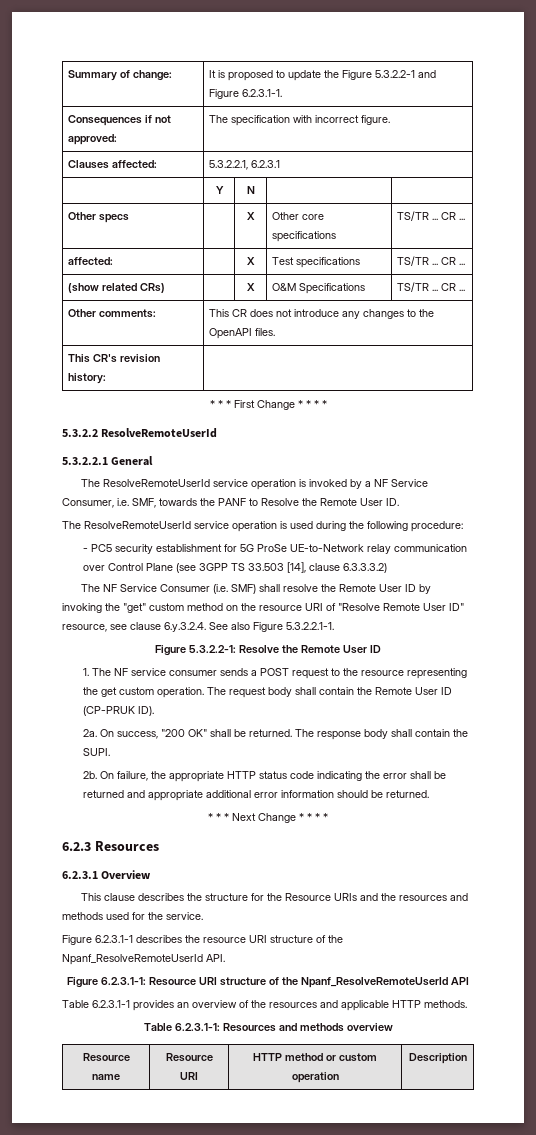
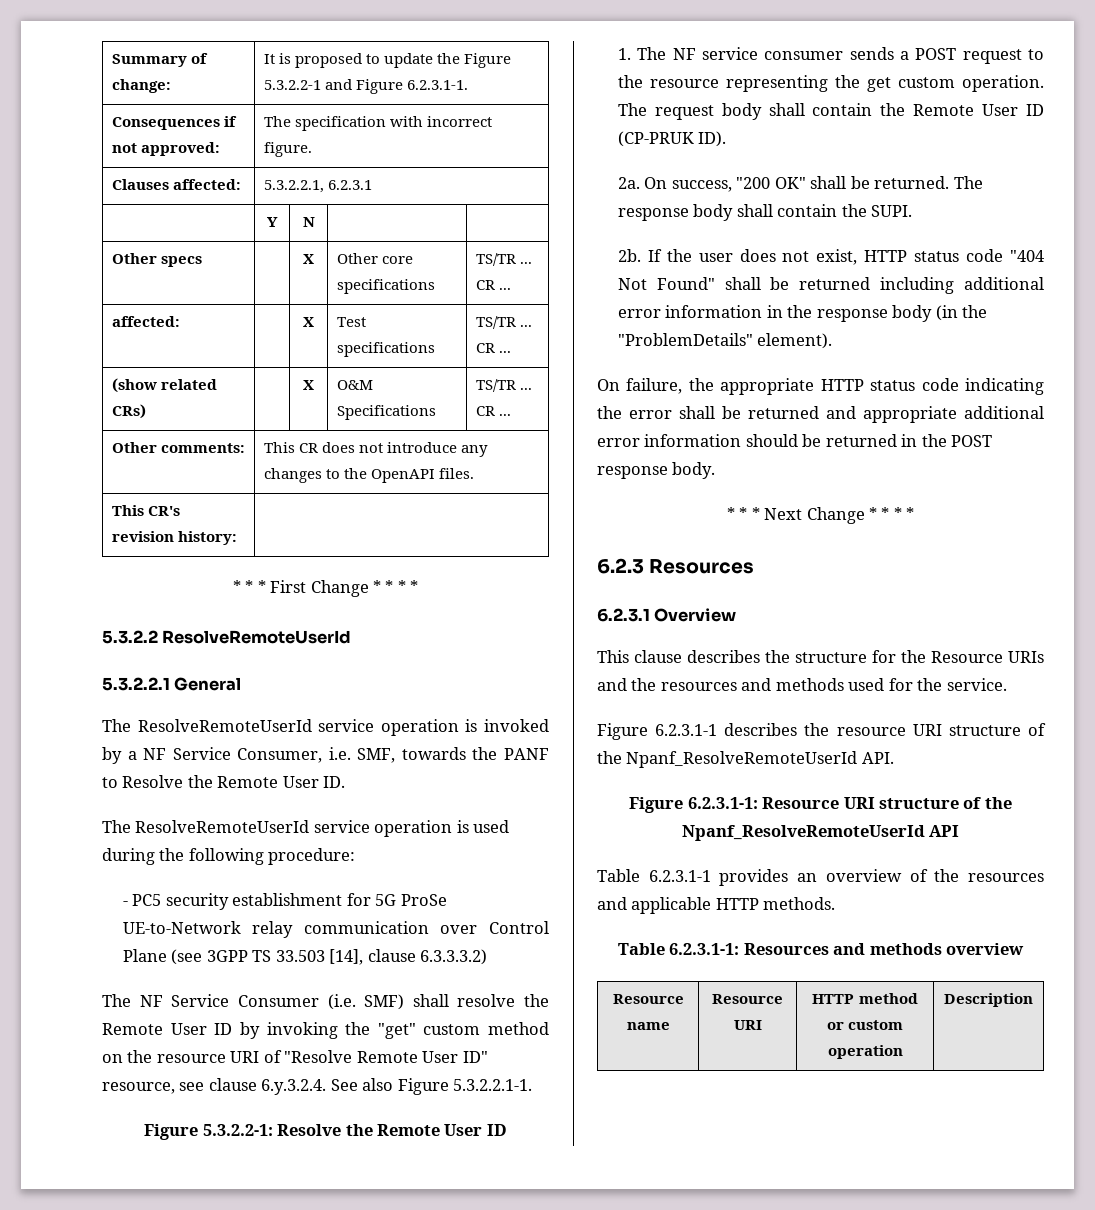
- 2b. On failure, the appropriate HTTP status code indicating the error shall be returned and appropriate additional error information should be returned.
+ 2b. If the user does not exist, HTTP status code "404 Not Found" shall be returned including additional error information in the response body (in the "ProblemDetails" element).
+ On failure, the appropriate HTTP status code indicating the error shall be returned and appropriate additional error information should be returned in the POST response body.

